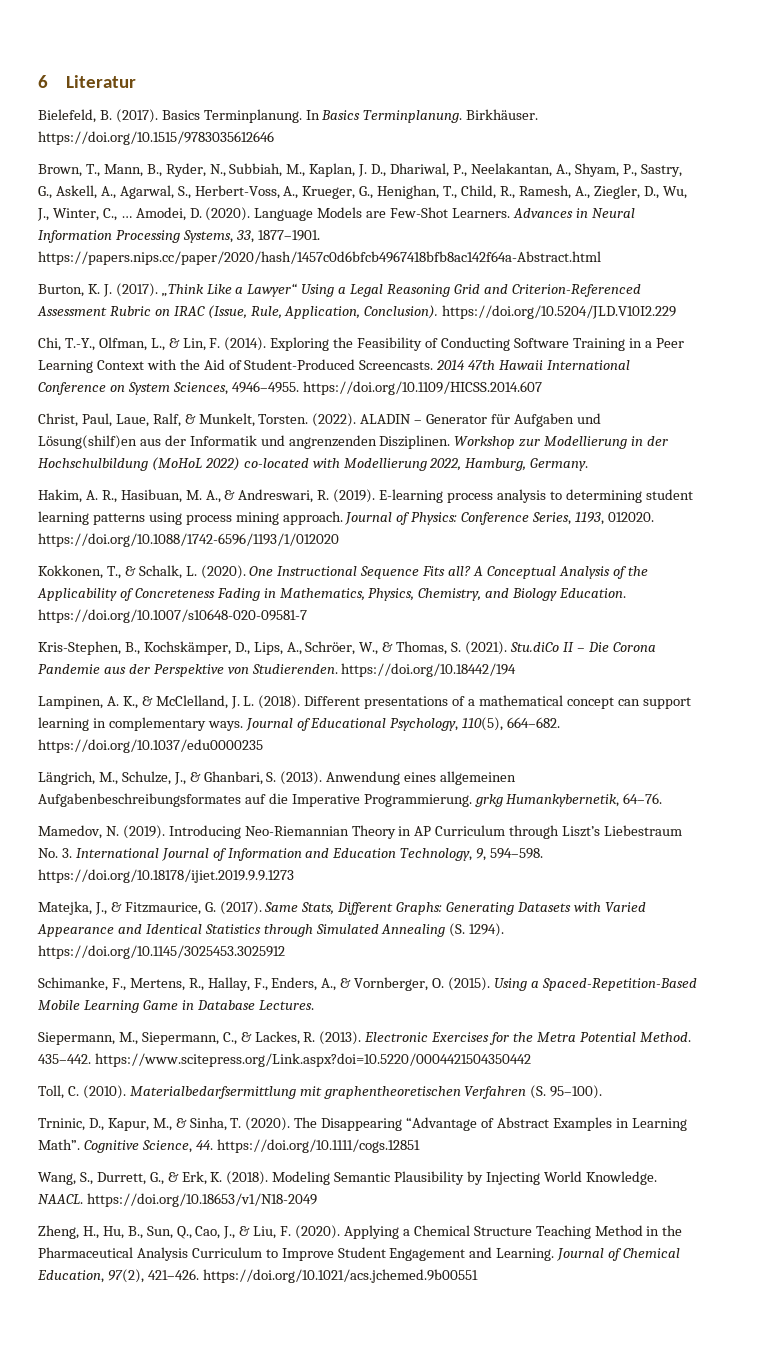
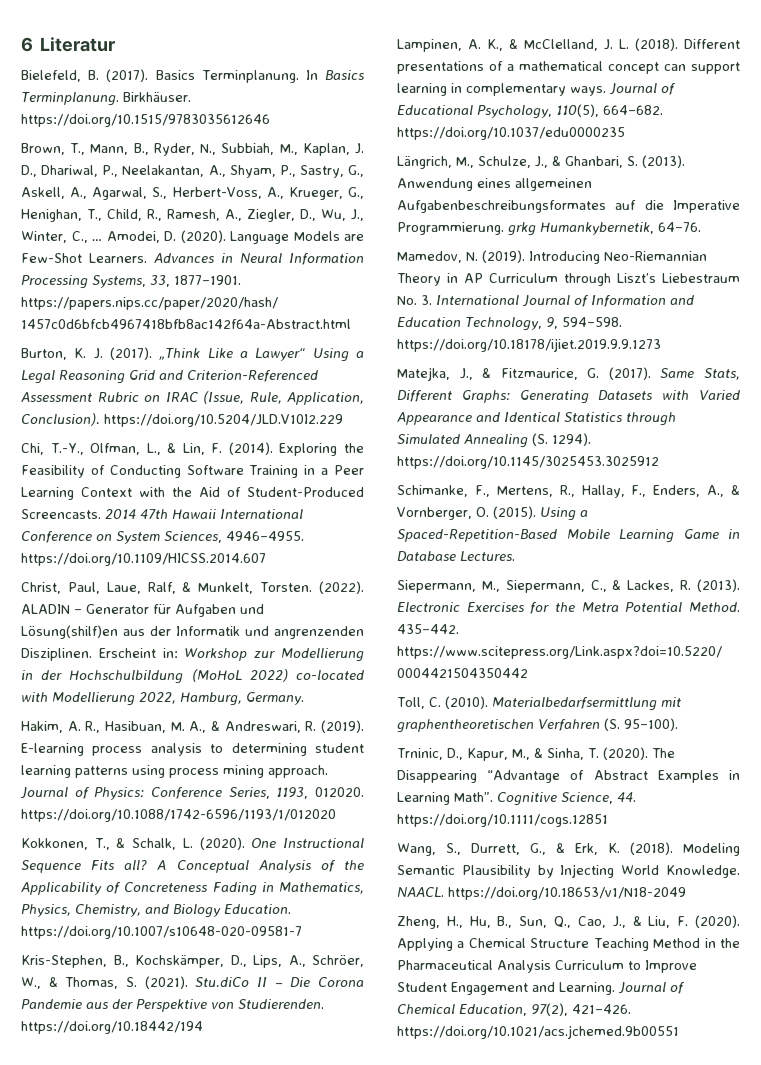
- Workshop zur Modellierung in der Hochschulbildung (MoHoL 2022) co-located with Modellierung 2022, Hamburg, Germany.
+ Erscheint in: Workshop zur Modellierung in der Hochschulbildung (MoHoL 2022) co-located with Modellierung 2022, Hamburg, Germany.

